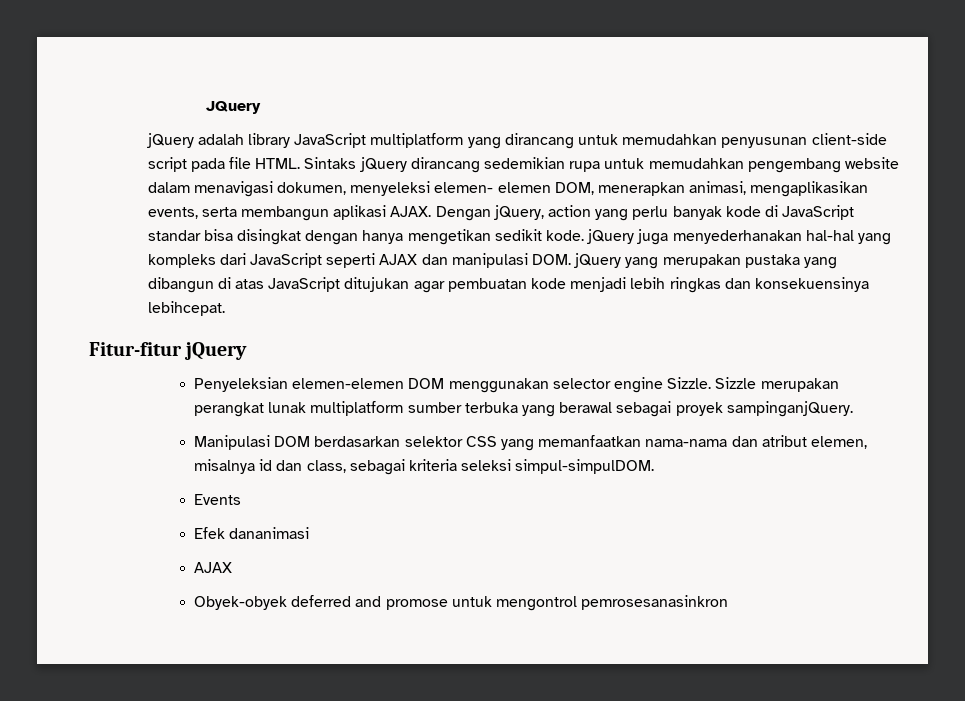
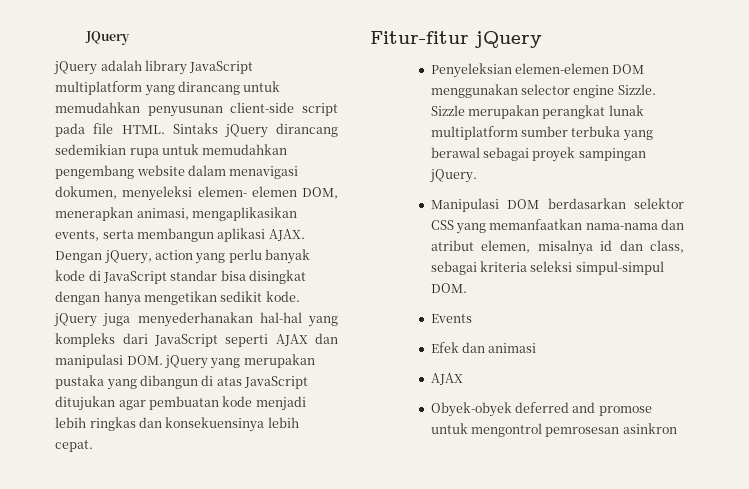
- Dengan jQuery, action yang perlu banyak kode di JavaScript standar bisa disingkat dengan hanya mengetikan sedikit kode. jQuery juga menyederhanakan hal-hal yang kompleks dari JavaScript seperti AJAX dan manipulasi DOM. jQuery yang merupakan pustaka yang dibangun di atas JavaScript ditujukan agar pembuatan kode menjadi lebih ringkas dan konsekuensinya lebihcepat.
+ Dengan jQuery, action yang perlu banyak kode di JavaScript standar bisa disingkat dengan hanya mengetikan sedikit kode. jQuery juga menyederhanakan hal-hal yang kompleks dari JavaScript seperti AJAX dan manipulasi DOM. jQuery yang merupakan pustaka yang dibangun di atas JavaScript ditujukan agar pembuatan kode menjadi lebih ringkas dan konsekuensinya lebih cepat.
- Sizzle merupakan perangkat lunak multiplatform sumber terbuka yang berawal sebagai proyek sampinganjQuery.
+ Sizzle merupakan perangkat lunak multiplatform sumber terbuka yang berawal sebagai proyek sampingan jQuery.
- Manipulasi DOM berdasarkan selektor CSS yang memanfaatkan nama-nama dan atribut elemen, misalnya id dan class, sebagai kriteria seleksi simpul-simpulDOM.
+ Manipulasi DOM berdasarkan selektor CSS yang memanfaatkan nama-nama dan atribut elemen, misalnya id dan class, sebagai kriteria seleksi simpul-simpul DOM.
- Efek dananimasi
+ Efek dan animasi
- Obyek-obyek deferred and promose untuk mengontrol pemrosesanasinkron
+ Obyek-obyek deferred and promose untuk mengontrol pemrosesan asinkron

